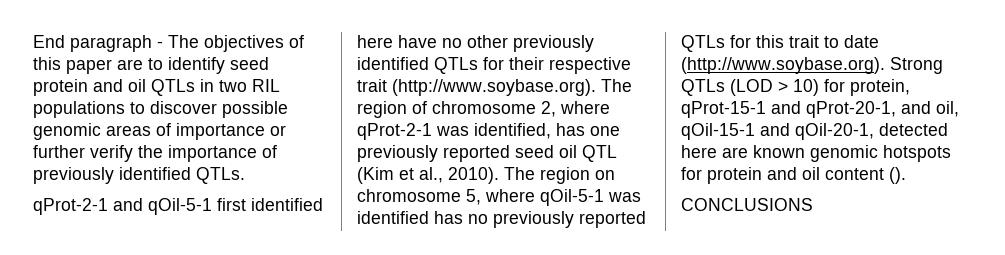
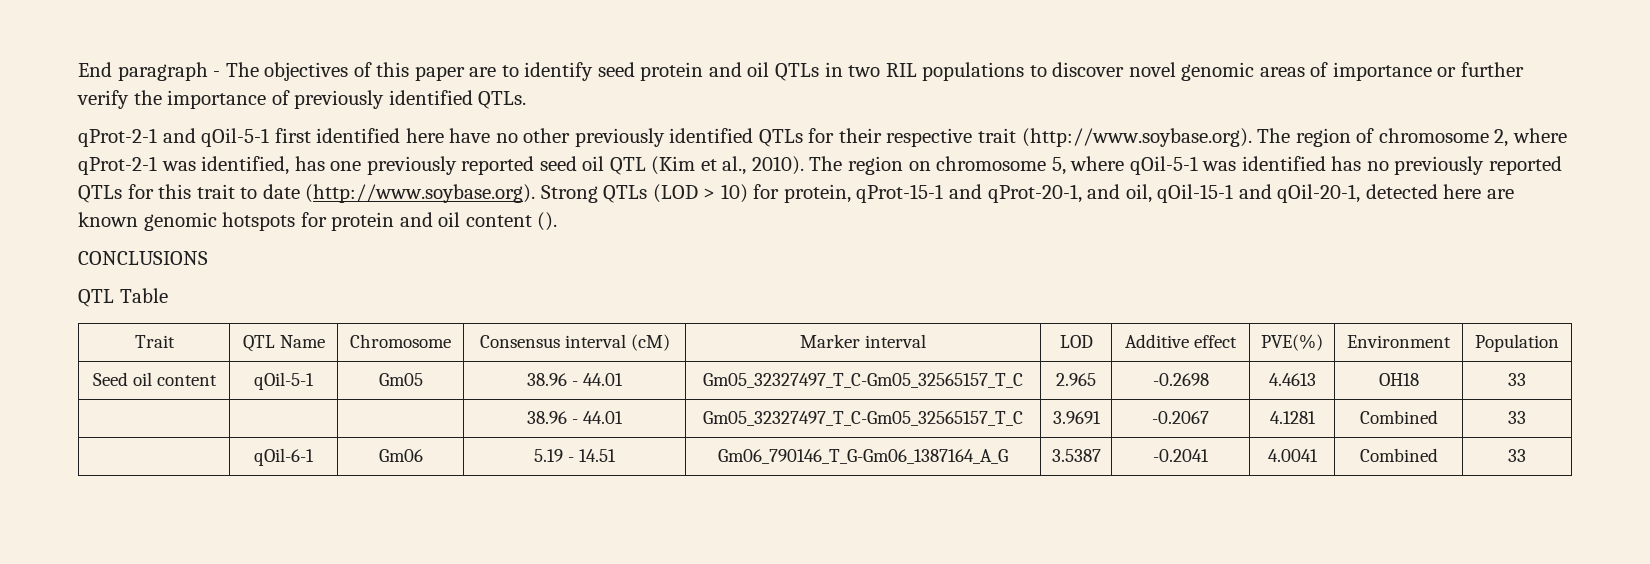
- End paragraph - The objectives of this paper are to identify seed protein and oil QTLs in two RIL populations to discover possible genomic areas of importance or further verify the importance of previously identified QTLs.
+ End paragraph - The objectives of this paper are to identify seed protein and oil QTLs in two RIL populations to discover novel genomic areas of importance or further verify the importance of previously identified QTLs.
+ QTL Table
+ Trait | QTL Name | Chromosome | Consensus interval (cM) | Marker interval | LOD | Additive effect | PVE(%) | Environment | Population
+ Seed oil content | qOil-5-1 | Gm05 | 38.96 - 44.01 | Gm05_32327497_T_C-Gm05_32565157_T_C | 2.965 | -0.2698 | 4.4613 | OH18 | 33
+ | | | 38.96 - 44.01 | Gm05_32327497_T_C-Gm05_32565157_T_C | 3.9691 | -0.2067 | 4.1281 | Combined | 33
+ | qOil-6-1 | Gm06 | 5.19 - 14.51 | Gm06_790146_T_G-Gm06_1387164_A_G | 3.5387 | -0.2041 | 4.0041 | Combined | 33

